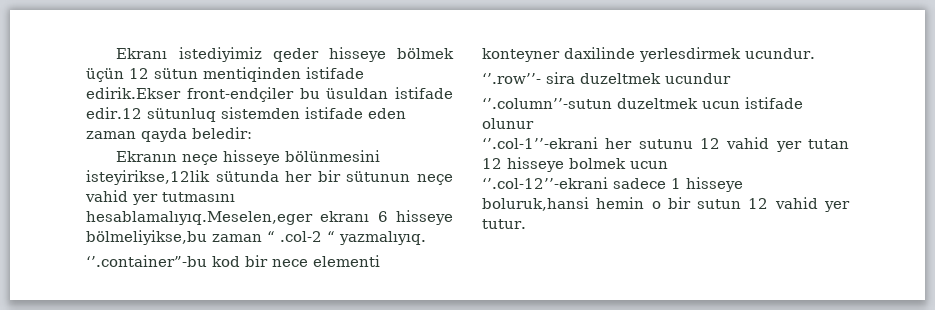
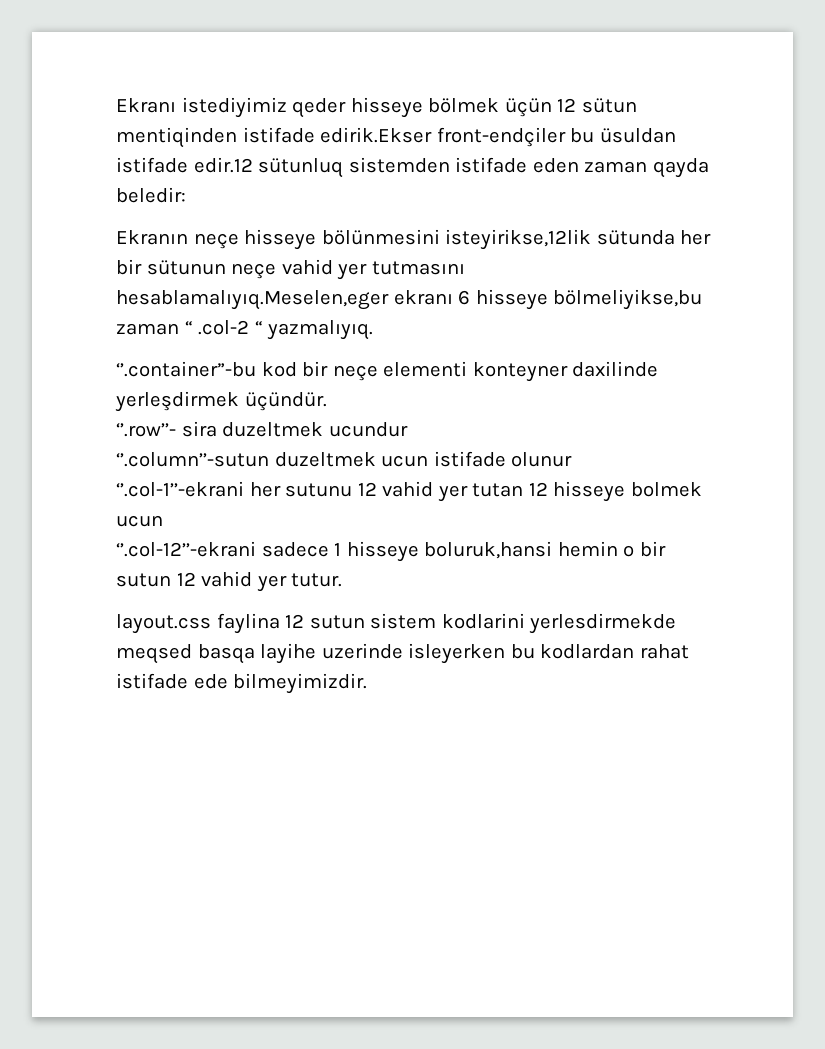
- ‘’.container”-bu kod bir nece elementi konteyner daxilinde yerlesdirmek ucundur.
+ ‘’.container”-bu kod bir neçe elementi konteyner daxilinde yerleşdirmek üçündür.
+ layout.css faylina 12 sutun sistem kodlarini yerlesdirmekde meqsed basqa layihe uzerinde isleyerken bu kodlardan rahat istifade ede bilmeyimizdir.

